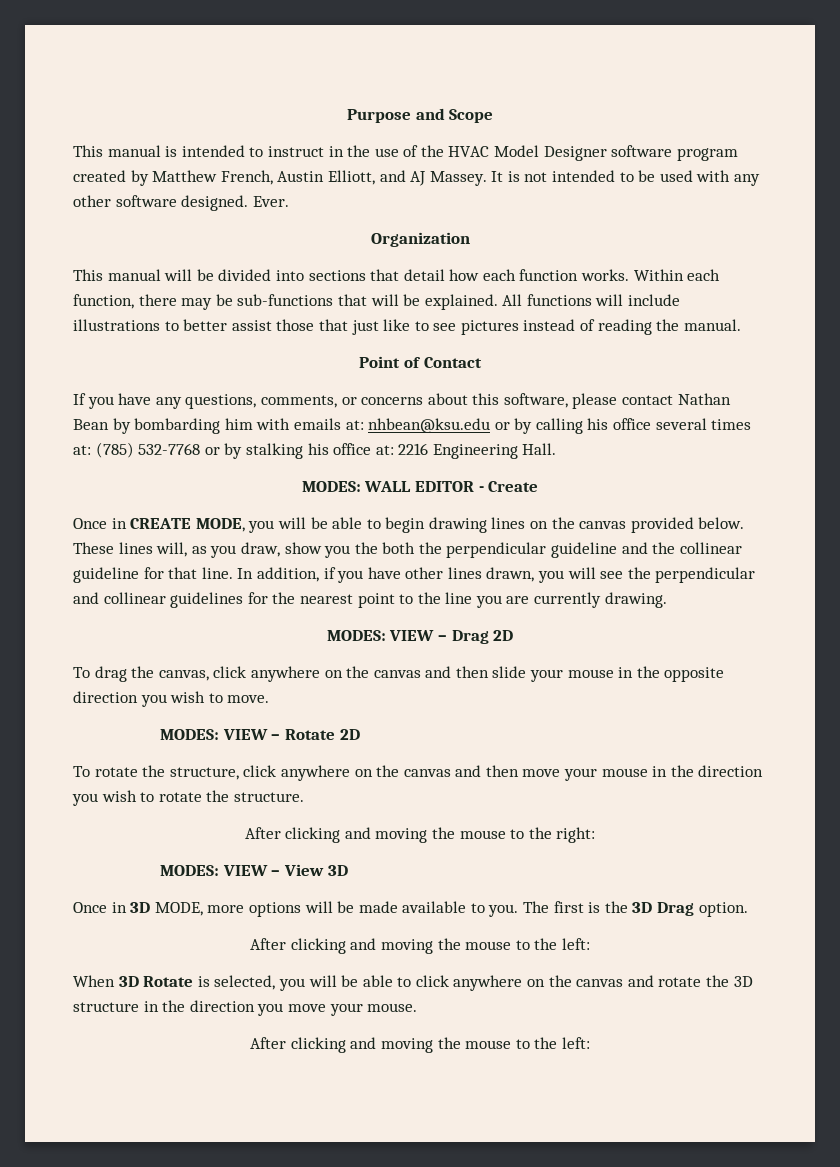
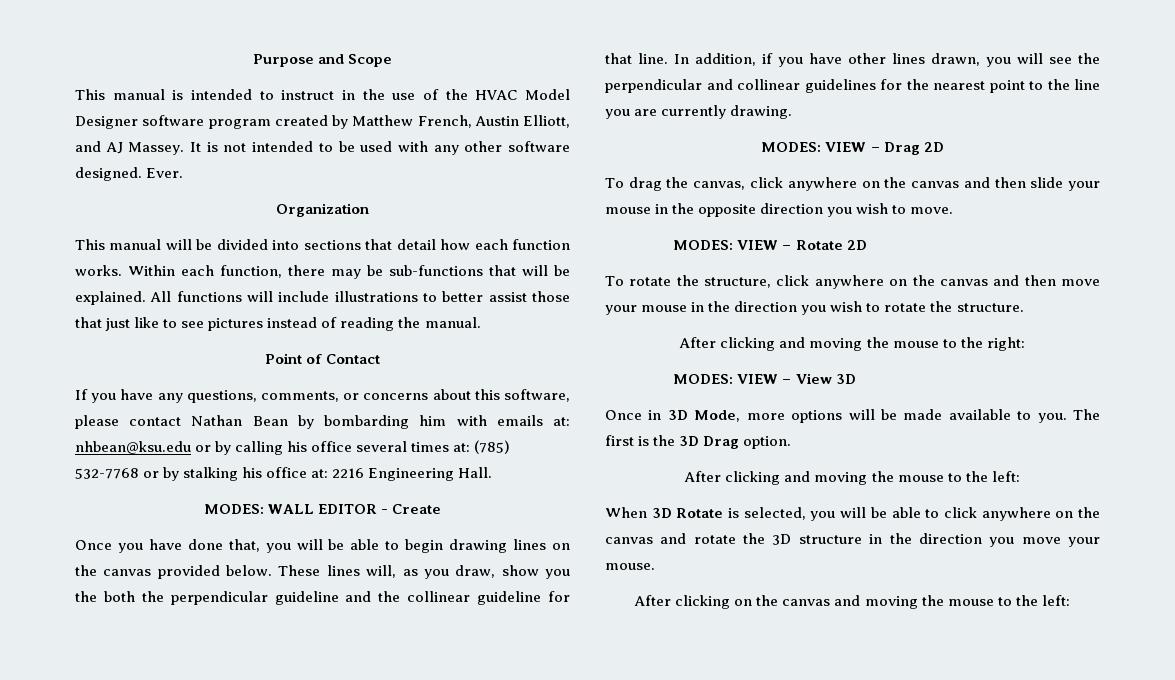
- Once in CREATE MODE, you will be able to begin drawing lines on the canvas provided below.
+ Once you have done that, you will be able to begin drawing lines on the canvas provided below.
- Once in 3D MODE, more options will be made available to you.
+ Once in 3D Mode, more options will be made available to you.
  When 3D Rotate is selected, you will be able to click anywhere on the canvas and rotate the 3D structure in the direction you move your mouse.
- After clicking and moving the mouse to the left:
+ After clicking on the canvas and moving the mouse to the left:

